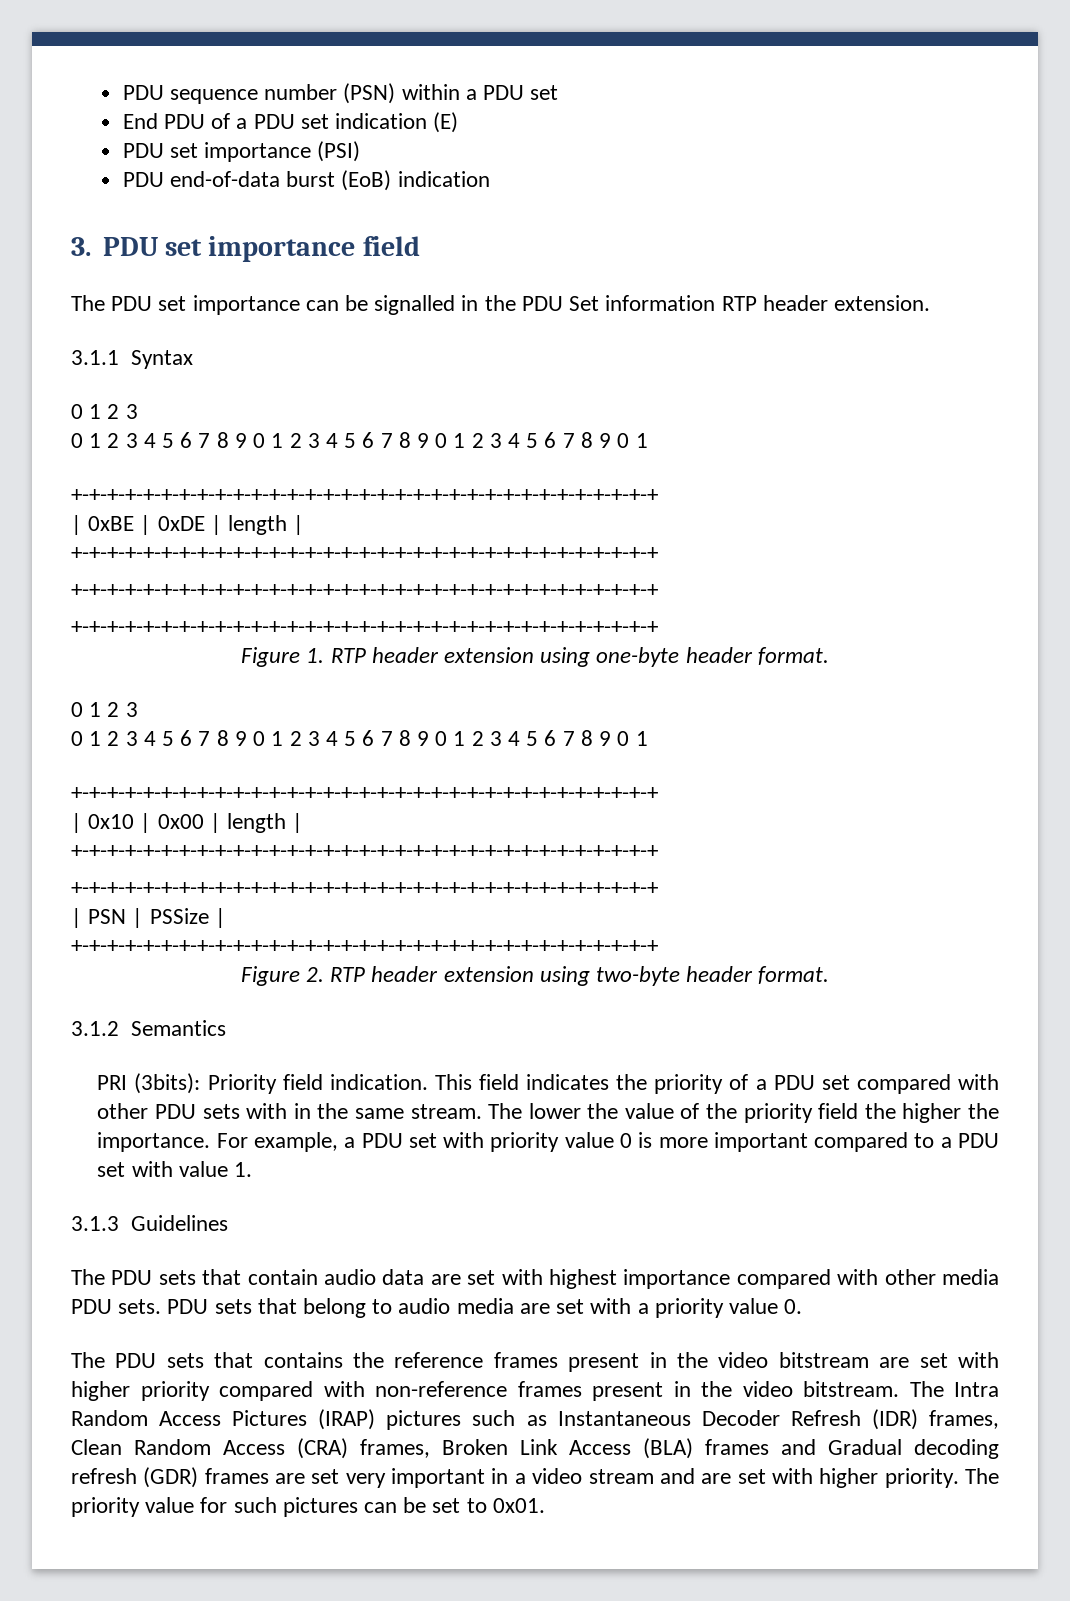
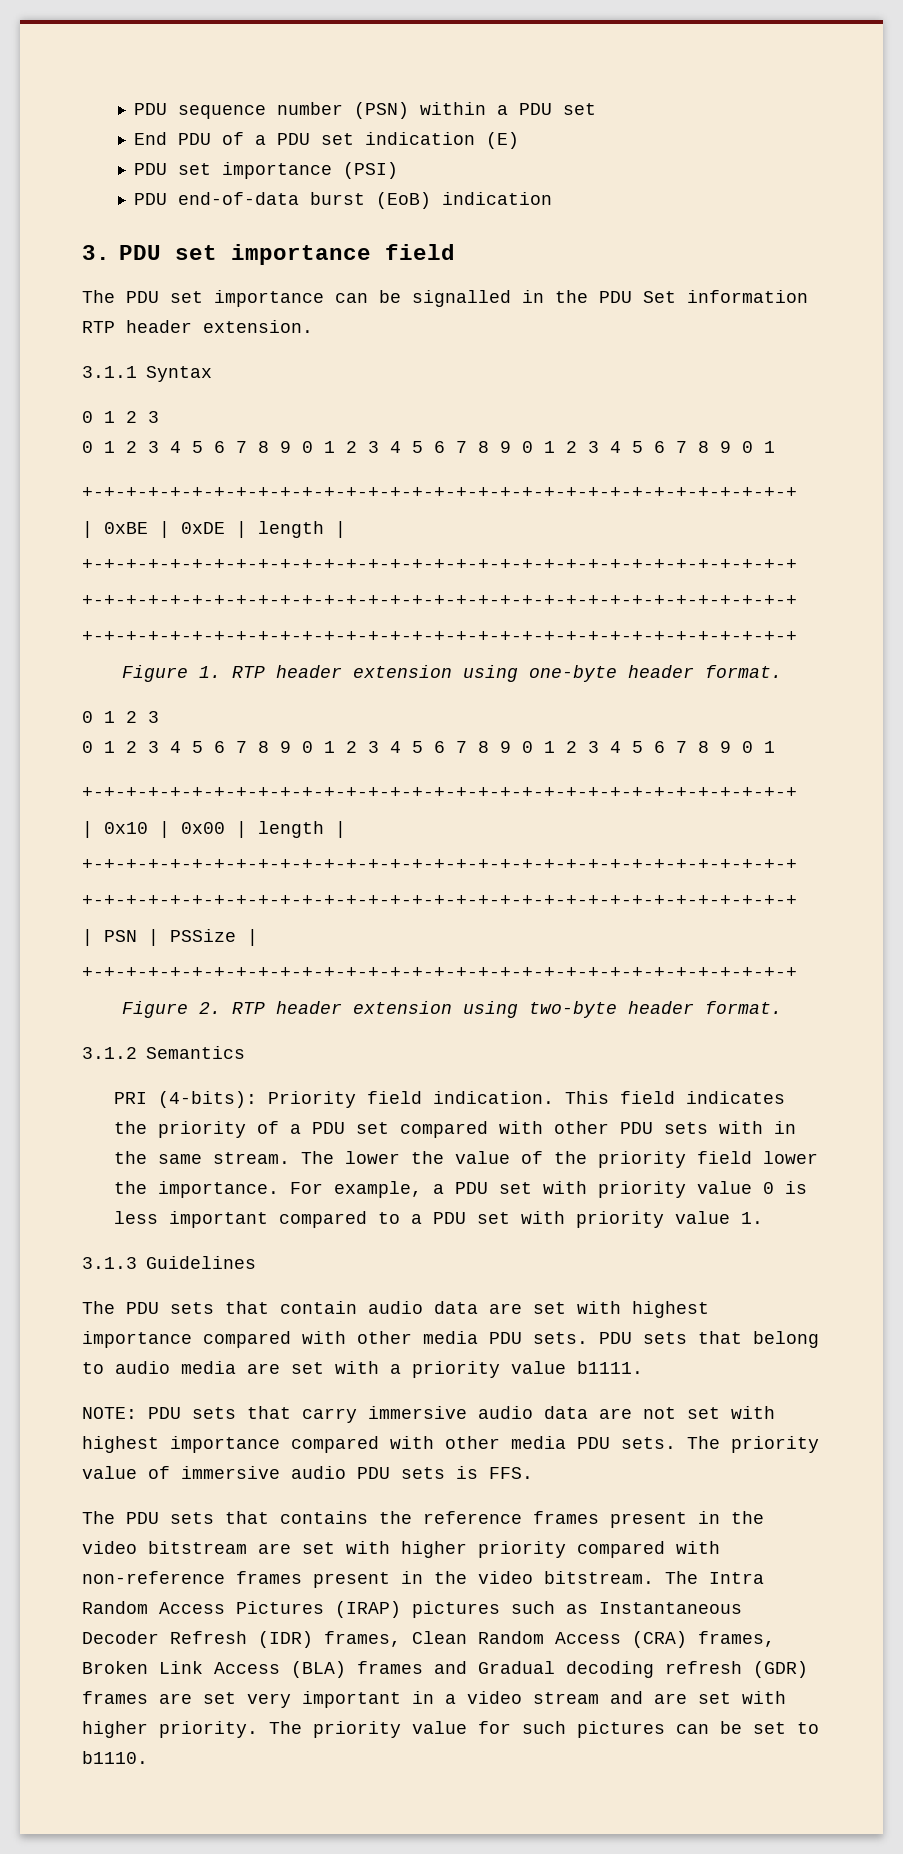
- PRI (3bits): Priority field indication.
+ PRI (4-bits): Priority field indication.
- The lower the value of the priority field the higher the importance.
+ The lower the value of the priority field lower the importance.
- For example, a PDU set with priority value 0 is more important compared to a PDU set with value 1.
+ For example, a PDU set with priority value 0 is less important compared to a PDU set with priority value 1.
- PDU sets that belong to audio media are set with a priority value 0.
+ PDU sets that belong to audio media are set with a priority value b1111.
+ NOTE: PDU sets that carry immersive audio data are not set with highest importance compared with other media PDU sets. The priority value of immersive audio PDU sets is FFS.
- The priority value for such pictures can be set to 0x01.
+ The priority value for such pictures can be set to b1110.

